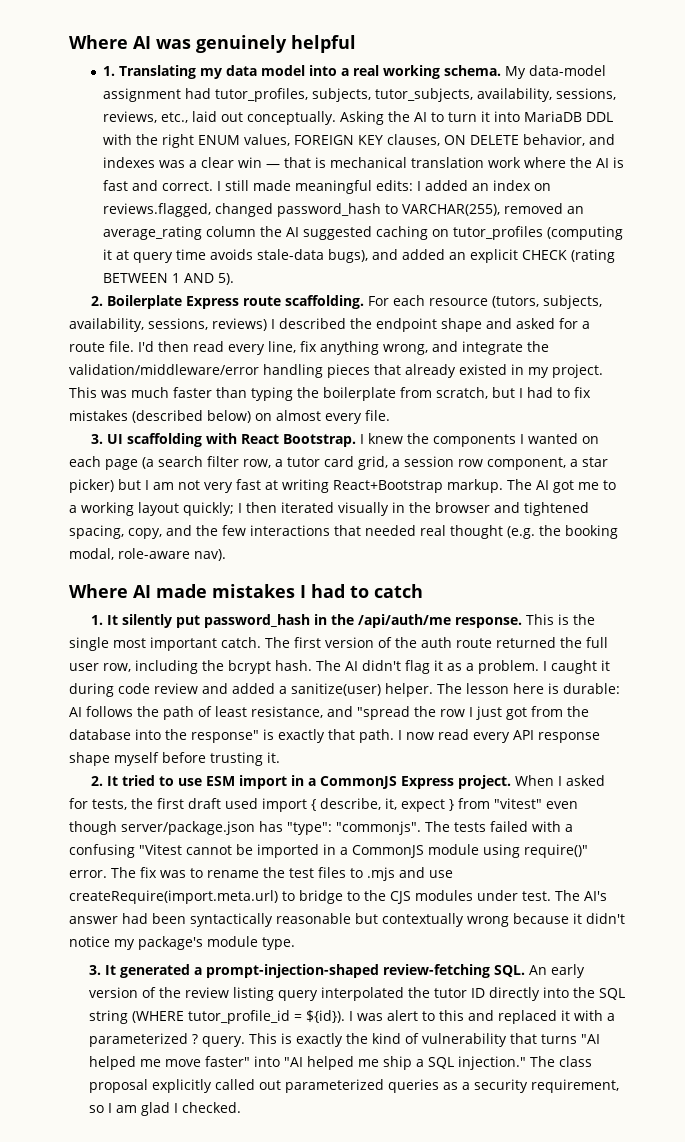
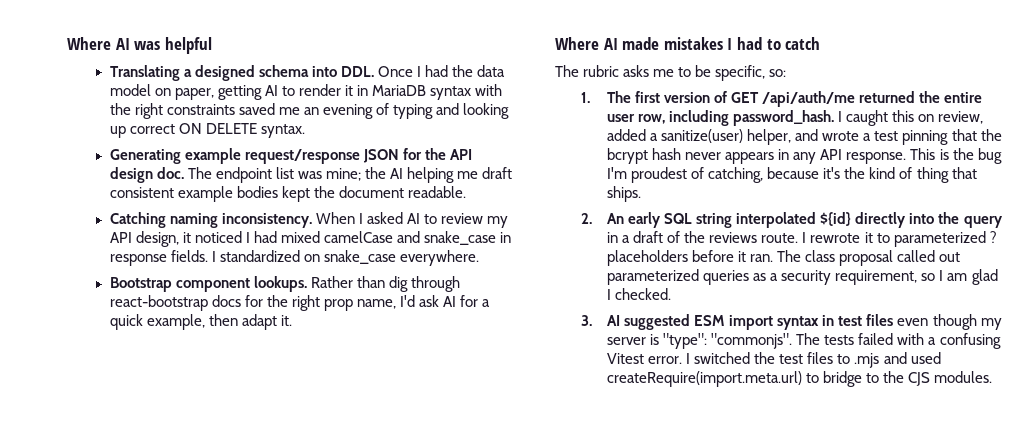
- Where AI was genuinely helpful
+ Where AI was helpful
- 1. Translating my data model into a real working schema. My data-model assignment had tutor_profiles, subjects, tutor_subjects, availability, sessions, reviews, etc., laid out conceptually. Asking the AI to turn it into MariaDB DDL with the right ENUM values, FOREIGN KEY clauses, ON DELETE behavior, and indexes was a clear win — that is mechanical translation work where the AI is fast and correct. I still made meaningful edits: I added an index on reviews.flagged, changed password_hash to VARCHAR(255), removed an average_rating column the AI suggested caching on tutor_profiles (computing it at query time avoids stale-data bugs), and added an explicit CHECK (rating BETWEEN 1 AND 5).
- 2. Boilerplate Express route scaffolding. For each resource (tutors, subjects, availability, sessions, reviews) I described the endpoint shape and asked for a route file. I'd then read every line, fix anything wrong, and integrate the validation/middleware/error handling pieces that already existed in my project. This was much faster than typing the boilerplate from scratch, but I had to fix mistakes (described below) on almost every file.
- 3. UI scaffolding with React Bootstrap. I knew the components I wanted on each page (a search filter row, a tutor card grid, a session row component, a star picker) but I am not very fast at writing React+Bootstrap markup. The AI got me to a working layout quickly; I then iterated visually in the browser and tightened spacing, copy, and the few interactions that needed real thought (e.g. the booking modal, role-aware nav).
+ Translating a designed schema into DDL. Once I had the data model on paper, getting AI to render it in MariaDB syntax with the right constraints saved me an evening of typing and looking up correct ON DELETE syntax.
+ Generating example request/response JSON for the API design doc. The endpoint list was mine; the AI helping me draft consistent example bodies kept the document readable.
+ Catching naming inconsistency. When I asked AI to review my API design, it noticed I had mixed camelCase and snake_case in response fields. I standardized on snake_case everywhere.
+ Bootstrap component lookups. Rather than dig through react-bootstrap docs for the right prop name, I'd ask AI for a quick example, then adapt it.
- 1. It silently put password_hash in the /api/auth/me response. This is the single most important catch. The first version of the auth route returned the full user row, including the bcrypt hash. The AI didn't flag it as a problem. I caught it during code review and added a sanitize(user) helper. The lesson here is durable: AI follows the path of least resistance, and "spread the row I just got from the database into the response" is exactly that path. I now read every API response shape myself before trusting it.
- 2. It tried to use ESM import in a CommonJS Express project. When I asked for tests, the first draft used import { describe, it, expect } from "vitest" even though server/package.json has "type": "commonjs". The tests failed with a confusing "Vitest cannot be imported in a CommonJS module using require()" error. The fix was to rename the test files to .mjs and use createRequire(import.meta.url) to bridge to the CJS modules under test. The AI's answer had been syntactically reasonable but contextually wrong because it didn't notice my package's module type.
- 3. It generated a prompt-injection-shaped review-fetching SQL. An early version of the review listing query interpolated the tutor ID directly into the SQL string (WHERE tutor_profile_id = ${id}). I was alert to this and replaced it with a parameterized ? query. This is exactly the kind of vulnerability that turns "AI helped me move faster" into "AI helped me ship a SQL injection."
+ The rubric asks me to be specific, so:
+ 1. The first version of GET /api/auth/me returned the entire user row, including password_hash. I caught this on review, added a sanitize(user) helper, and wrote a test pinning that the bcrypt hash never appears in any API response. This is the bug I'm proudest of catching, because it's the kind of thing that ships.
+ 2. An early SQL string interpolated ${id} directly into the query in a draft of the reviews route. I rewrote it to parameterized ? placeholders before it ran.
- The class proposal explicitly called out parameterized queries as a security requirement, so I am glad I checked.
+ The class proposal called out parameterized queries as a security requirement, so I am glad I checked.
+ 3. AI suggested ESM import syntax in test files even though my server is "type": "commonjs". The tests failed with a confusing Vitest error. I switched the test files to .mjs and used createRequire(import.meta.url) to bridge to the CJS modules.

